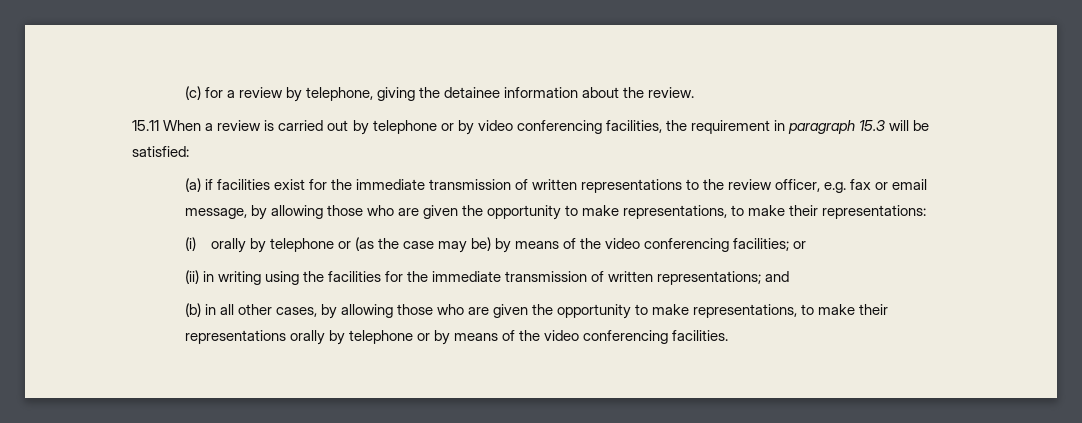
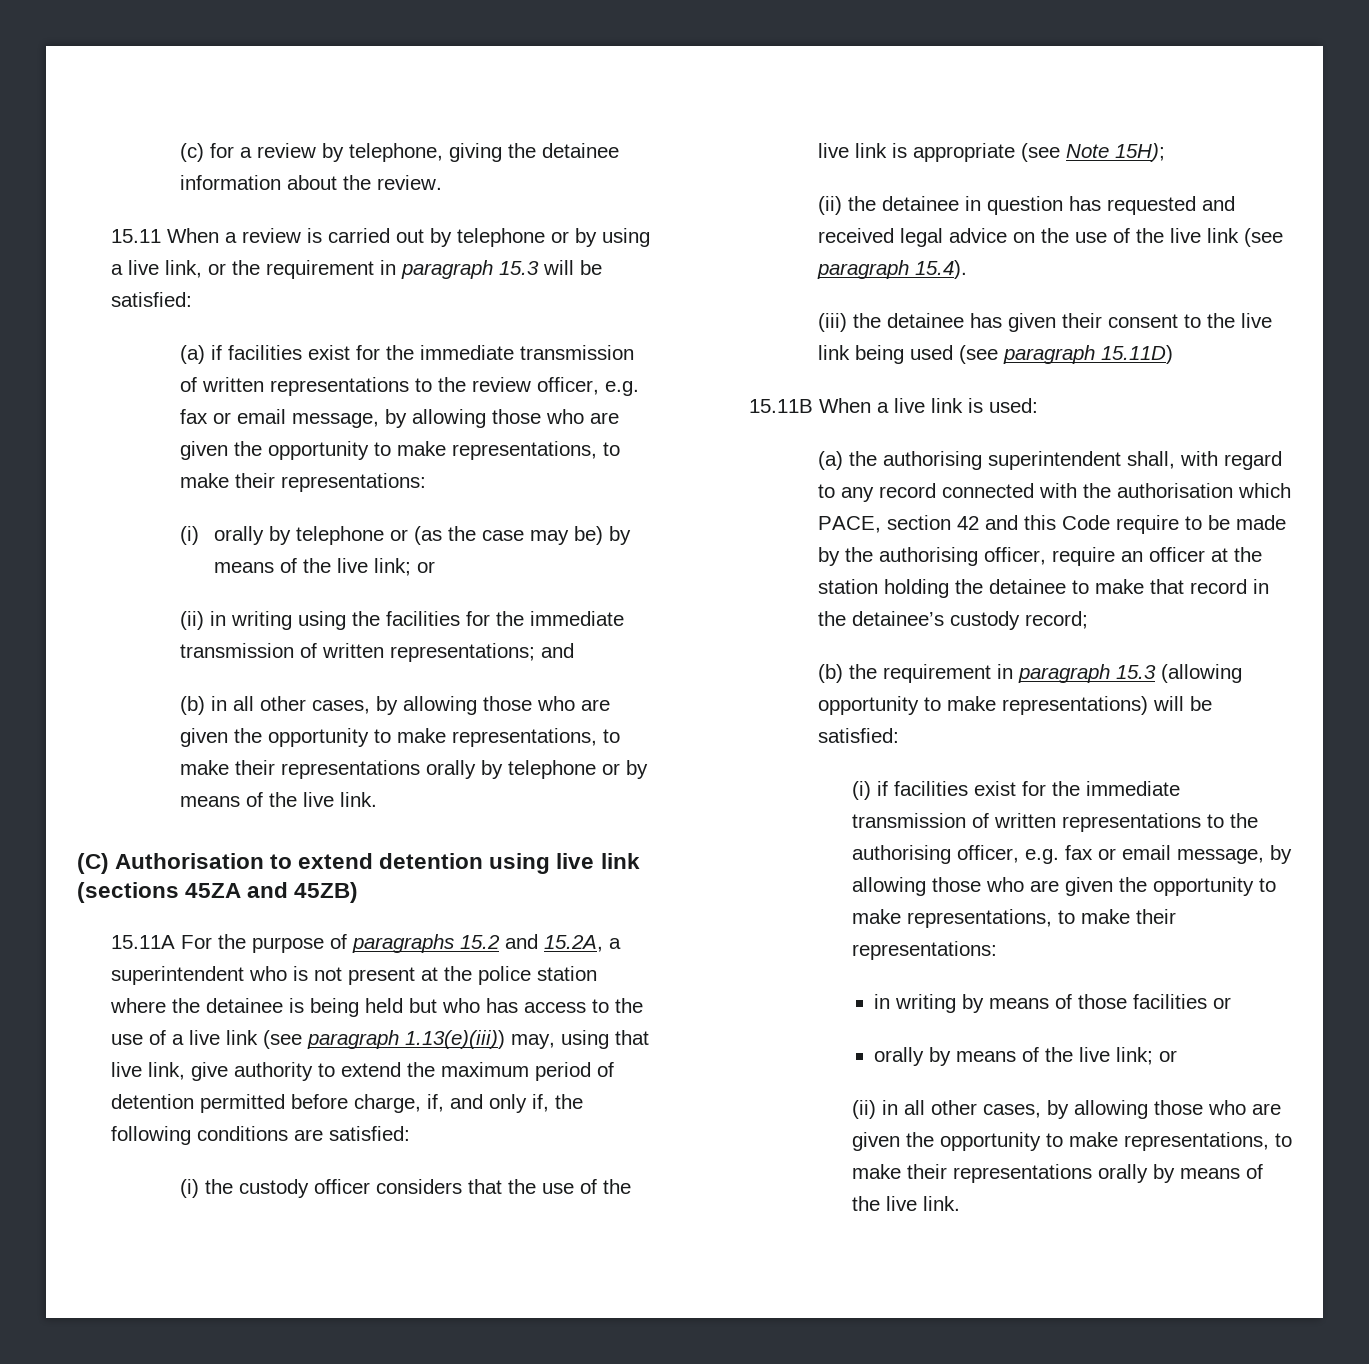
- 15.11 When a review is carried out by telephone or by video conferencing facilities, the requirement in paragraph 15.3 will be satisfied:
+ 15.11 When a review is carried out by telephone or by using a live link, or the requirement in paragraph 15.3 will be satisfied:
- (i) orally by telephone or (as the case may be) by means of the video conferencing facilities; or
+ (i) orally by telephone or (as the case may be) by means of the live link; or
- (b) in all other cases, by allowing those who are given the opportunity to make representations, to make their representations orally by telephone or by means of the video conferencing facilities.
+ (b) in all other cases, by allowing those who are given the opportunity to make representations, to make their representations orally by telephone or by means of the live link.
+ (C) Authorisation to extend detention using live link (sections 45ZA and 45ZB)
+ 15.11A For the purpose of paragraphs 15.2 and 15.2A, a superintendent who is not present at the police station where the detainee is being held but who has access to the use of a live link (see paragraph 1.13(e)(iii)) may, using that live link, give authority to extend the maximum period of detention permitted before charge, if, and only if, the following conditions are satisfied:
+ (i) the custody officer considers that the use of the live link is appropriate (see Note 15H);
+ (ii) the detainee in question has requested and received legal advice on the use of the live link (see paragraph 15.4).
+ (iii) the detainee has given their consent to the live link being used (see paragraph 15.11D)
+ 15.11B When a live link is used:
+ (a) the authorising superintendent shall, with regard to any record connected with the authorisation which PACE, section 42 and this Code require to be made by the authorising officer, require an officer at the station holding the detainee to make that record in the detainee’s custody record;
+ (b) the requirement in paragraph 15.3 (allowing opportunity to make representations) will be satisfied:
+ (i) if facilities exist for the immediate transmission of written representations to the authorising officer, e.g. fax or email message, by allowing those who are given the opportunity to make representations, to make their representations:
+ in writing by means of those facilities or
+ orally by means of the live link; or
+ (ii) in all other cases, by allowing those who are given the opportunity to make representations, to make their representations orally by means of the live link.

